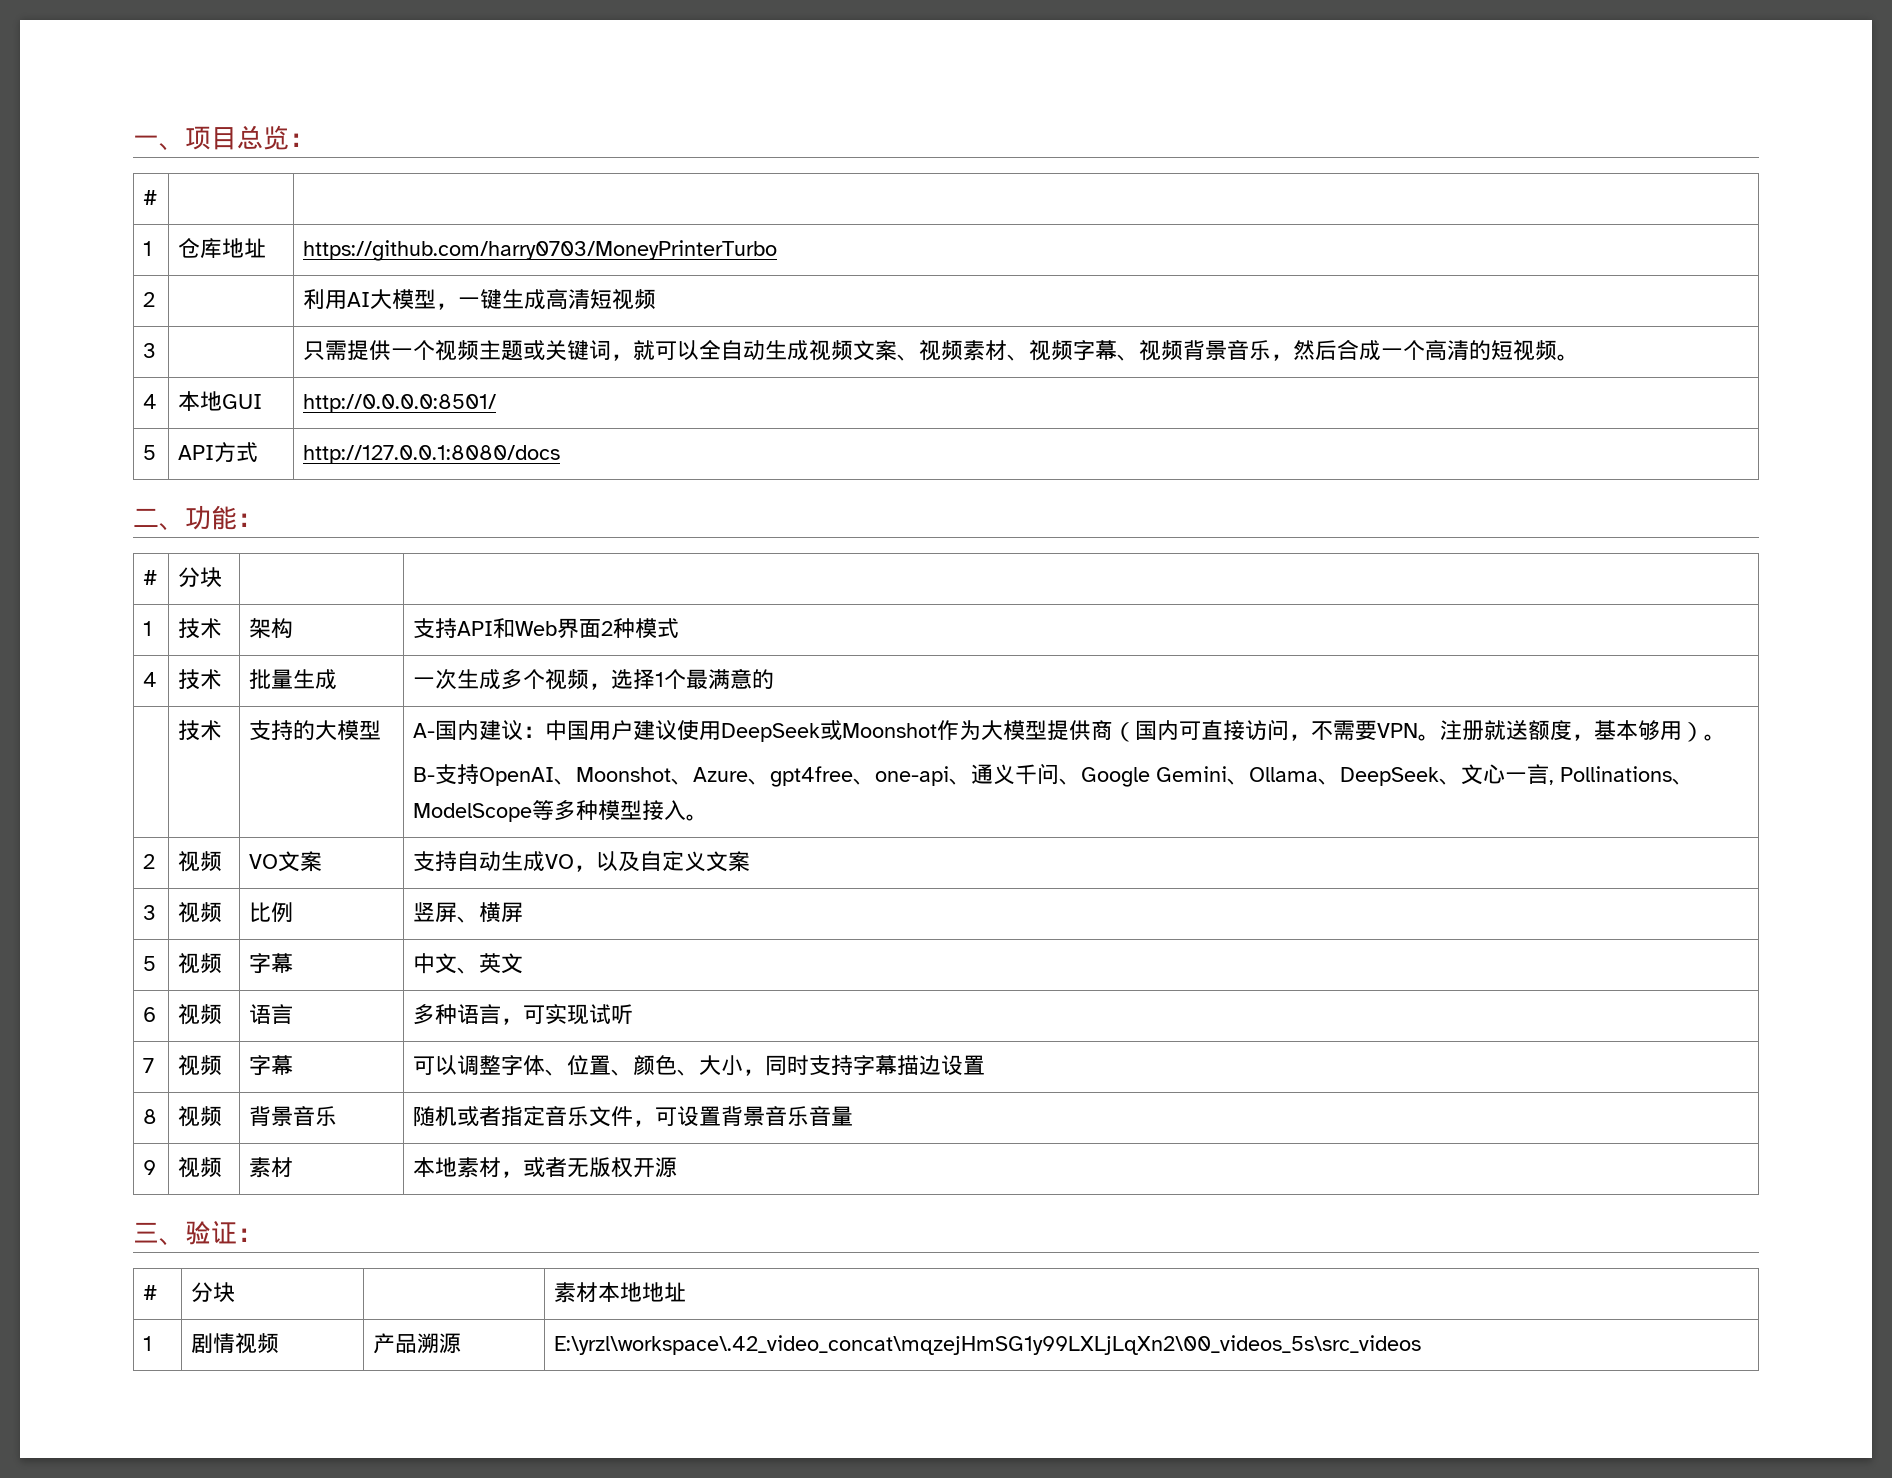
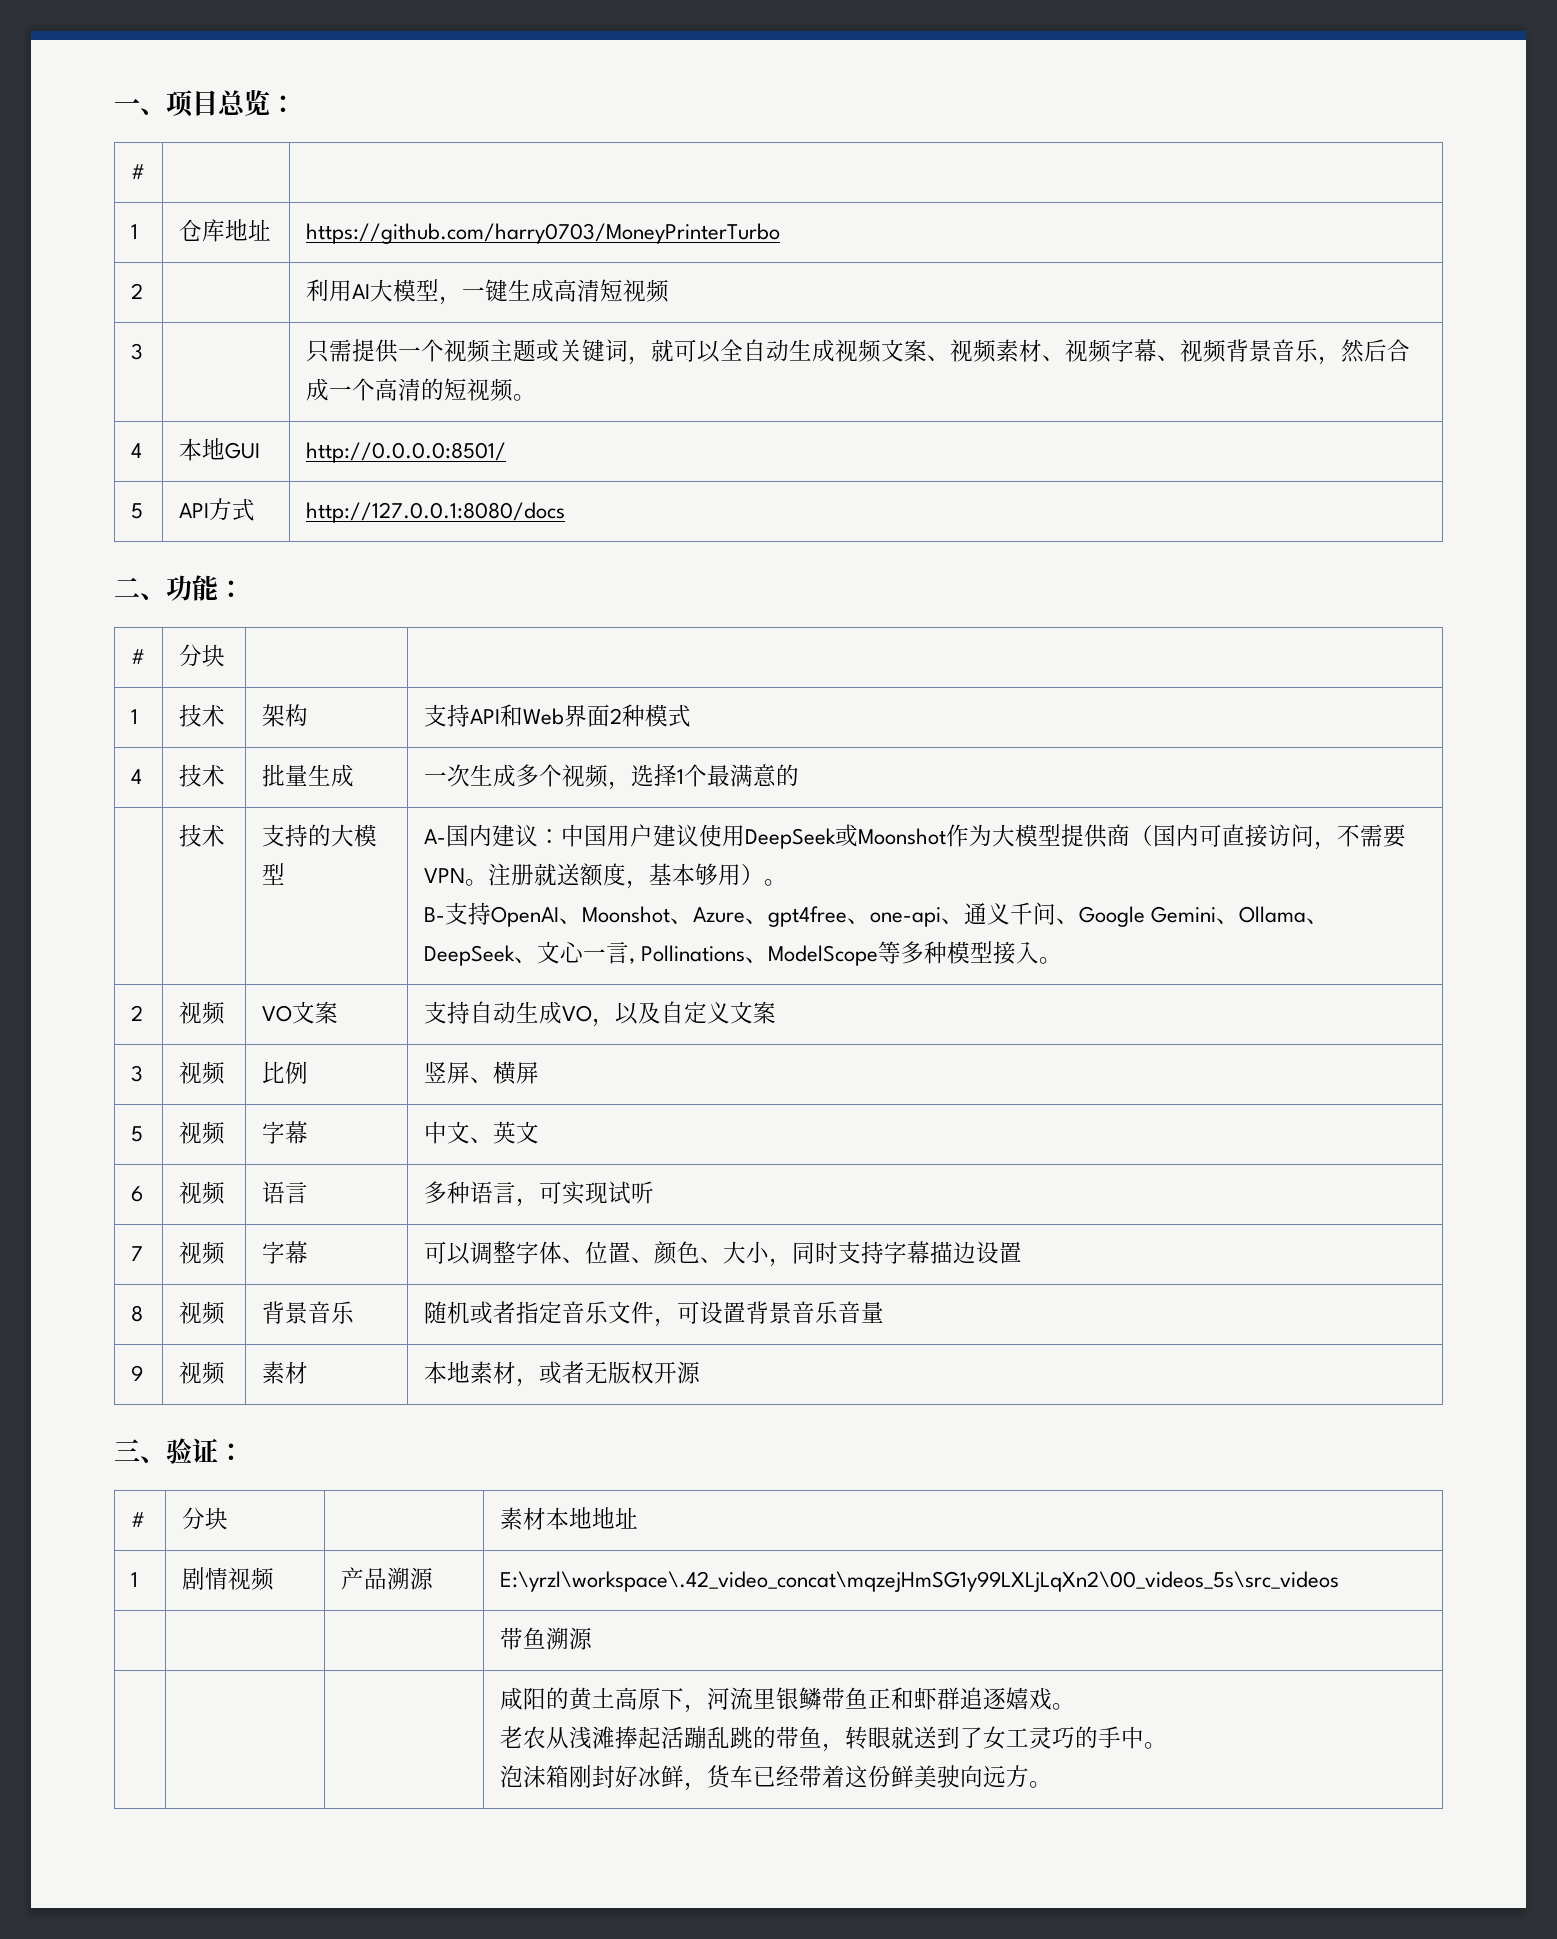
+ | | | 带鱼溯源
+ | | | 咸阳的黄土高原下，河流里银鳞带鱼正和虾群追逐嬉戏。
+ 老农从浅滩捧起活蹦乱跳的带鱼，转眼就送到了女工灵巧的手中。
+ 泡沫箱刚封好冰鲜，货车已经带着这份鲜美驶向远方。

